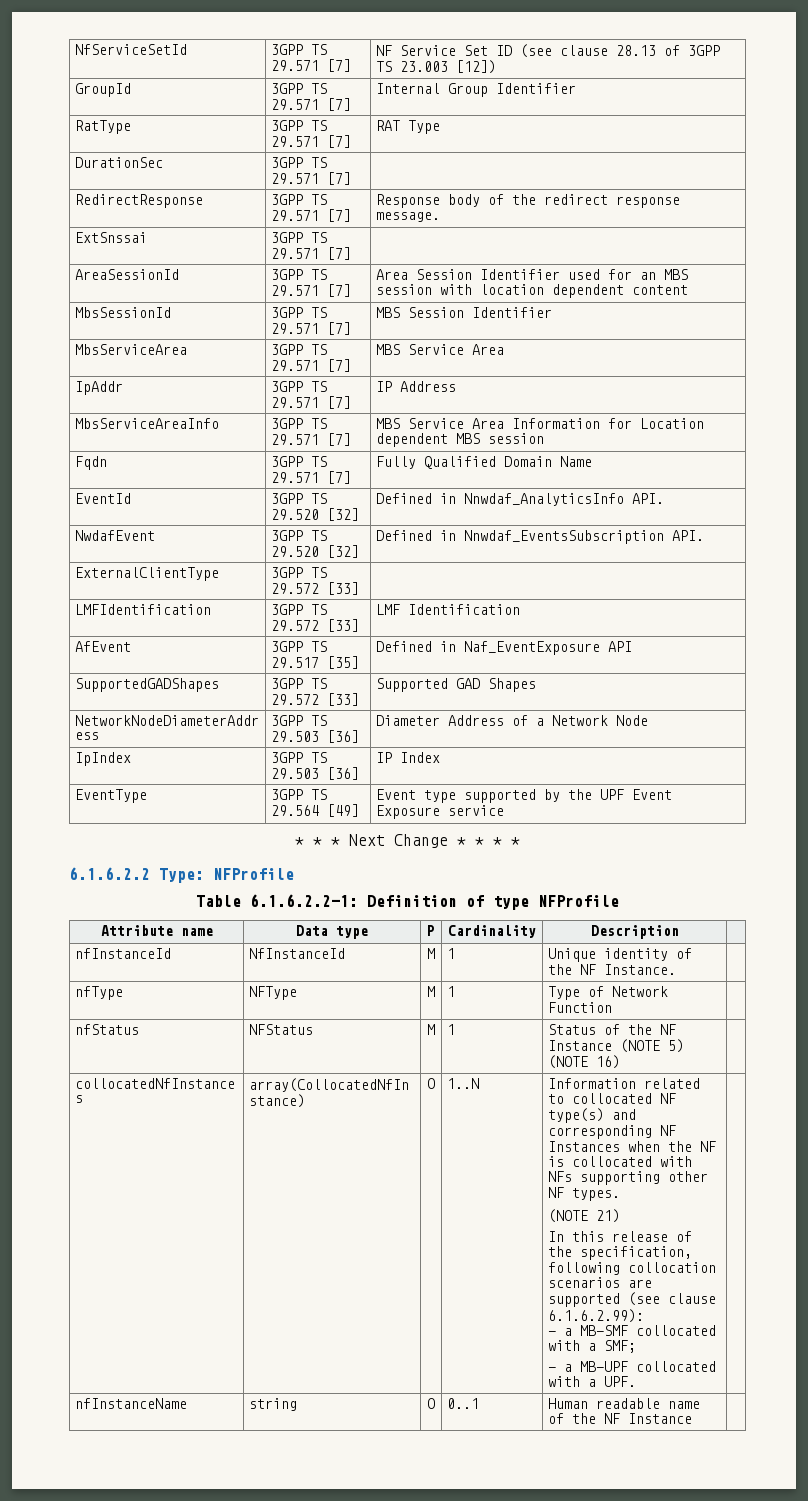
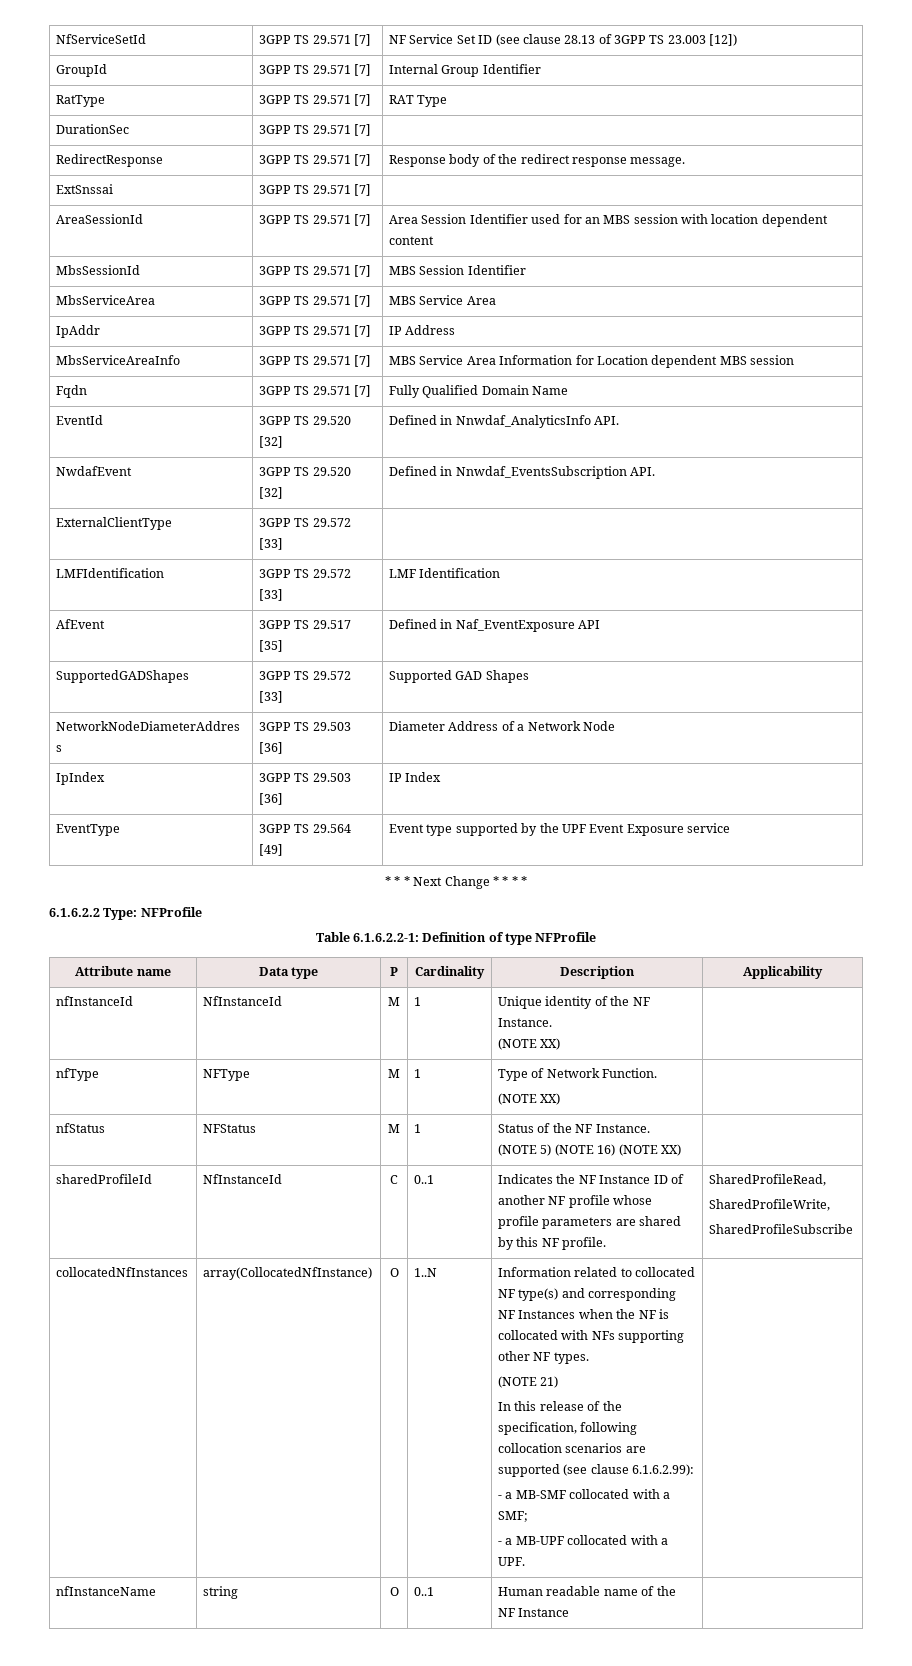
- Attribute name | Data type | P | Cardinality | Description |
+ Attribute name | Data type | P | Cardinality | Description | Applicability
- nfInstanceId | NfInstanceId | M | 1 | Unique identity of the NF Instance. |
+ nfInstanceId | NfInstanceId | M | 1 | Unique identity of the NF Instance.
+ (NOTE XX) |
- nfType | NFType | M | 1 | Type of Network Function |
+ nfType | NFType | M | 1 | Type of Network Function.
+ (NOTE XX) |
- nfStatus | NFStatus | M | 1 | Status of the NF Instance (NOTE 5) (NOTE 16) |
+ nfStatus | NFStatus | M | 1 | Status of the NF Instance.
+ (NOTE 5) (NOTE 16) (NOTE XX) |
+ sharedProfileId | NfInstanceId | C | 0..1 | Indicates the NF Instance ID of another NF profile whose profile parameters are shared by this NF profile. | SharedProfileRead,
+ SharedProfileWrite,
+ SharedProfileSubscribe

